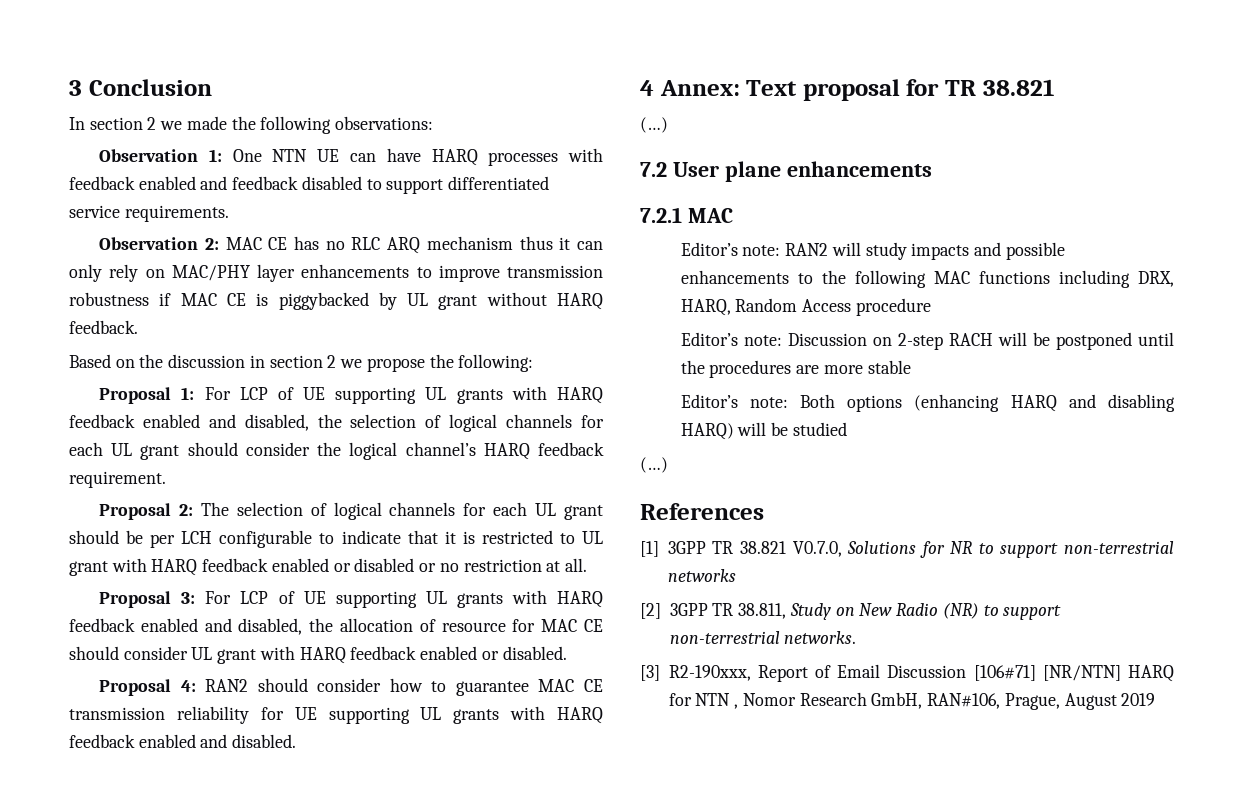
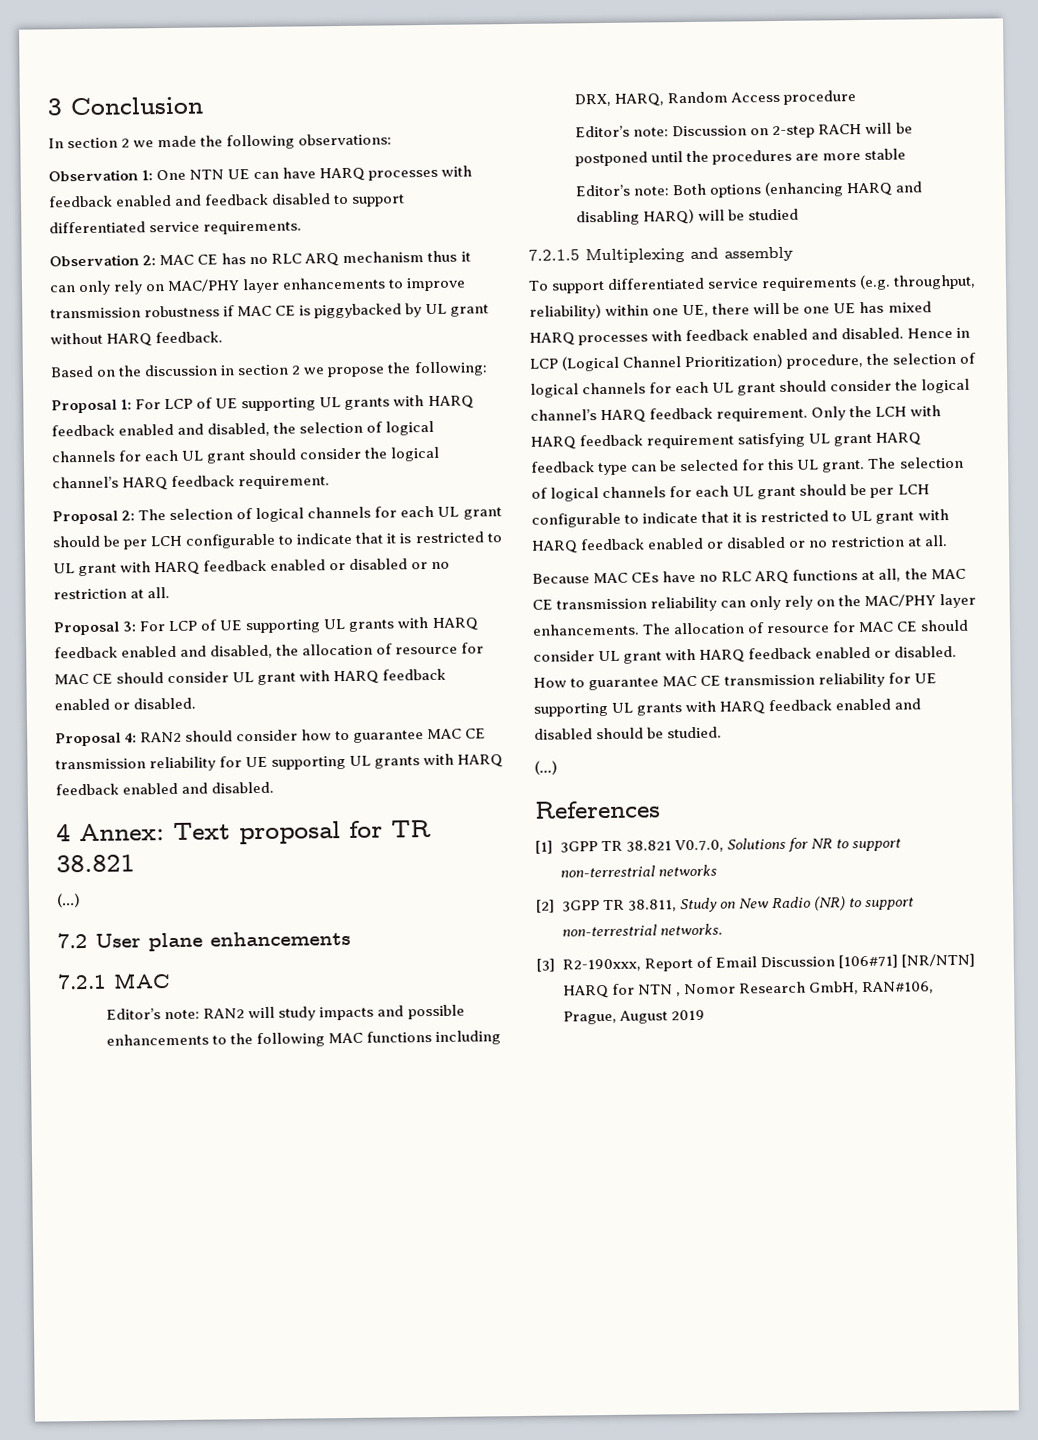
+ 7.2.1.5 Multiplexing and assembly
+ To support differentiated service requirements (e.g. throughput, reliability) within one UE, there will be one UE has mixed HARQ processes with feedback enabled and disabled. Hence in LCP (Logical Channel Prioritization) procedure, the selection of logical channels for each UL grant should consider the logical channel’s HARQ feedback requirement. Only the LCH with HARQ feedback requirement satisfying UL grant HARQ feedback type can be selected for this UL grant. The selection of logical channels for each UL grant should be per LCH configurable to indicate that it is restricted to UL grant with HARQ feedback enabled or disabled or no restriction at all.
+ Because MAC CEs have no RLC ARQ functions at all, the MAC CE transmission reliability can only rely on the MAC/PHY layer enhancements. The allocation of resource for MAC CE should consider UL grant with HARQ feedback enabled or disabled. How to guarantee MAC CE transmission reliability for UE supporting UL grants with HARQ feedback enabled and disabled should be studied.

